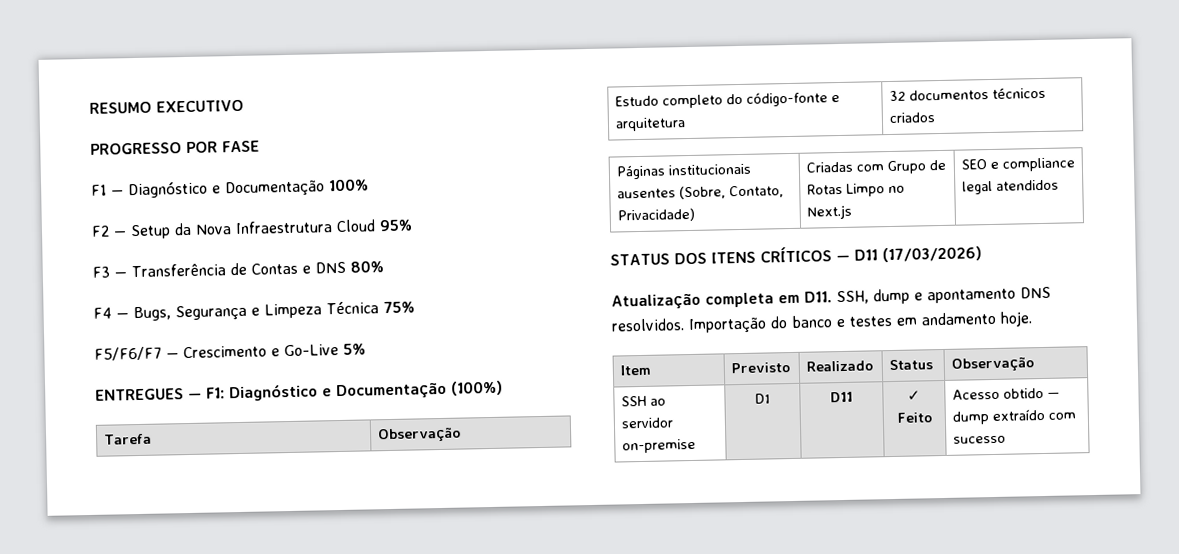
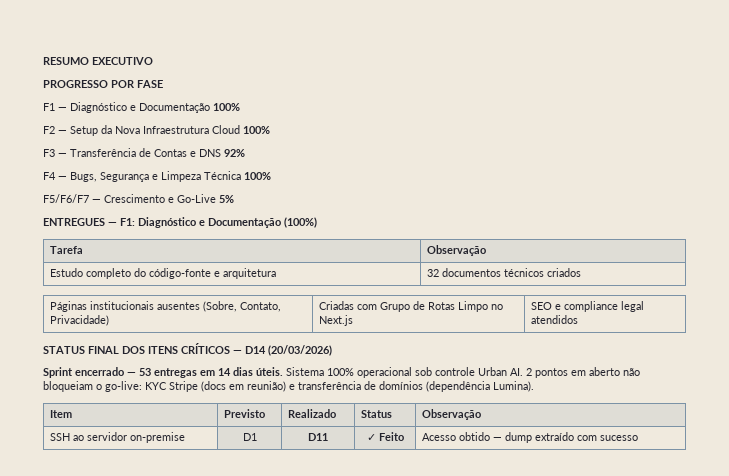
- F2 — Setup da Nova Infraestrutura Cloud 95%
+ F2 — Setup da Nova Infraestrutura Cloud 100%
- F3 — Transferência de Contas e DNS 80%
+ F3 — Transferência de Contas e DNS 92%
- F4 — Bugs, Segurança e Limpeza Técnica 75%
+ F4 — Bugs, Segurança e Limpeza Técnica 100%
- STATUS DOS ITENS CRÍTICOS — D11 (17/03/2026)
- Atualização completa em D11. SSH, dump e apontamento DNS resolvidos. Importação do banco e testes em andamento hoje.
+ STATUS FINAL DOS ITENS CRÍTICOS — D14 (20/03/2026)
+ Sprint encerrado — 53 entregas em 14 dias úteis. Sistema 100% operacional sob controle Urban AI. 2 pontos em aberto não bloqueiam o go-live: KYC Stripe (docs em reunião) e transferência de domínios (dependência Lumina).

